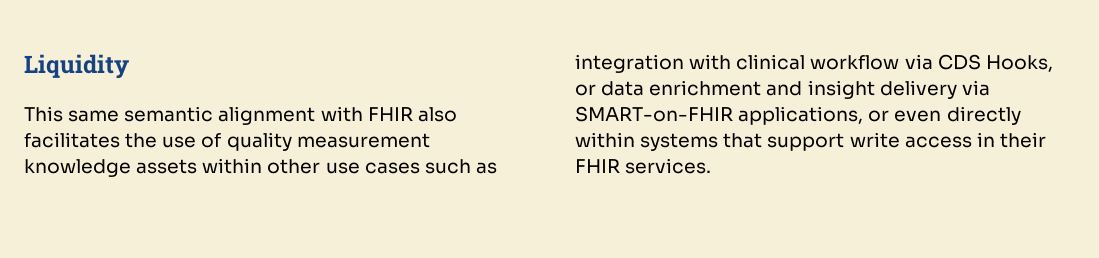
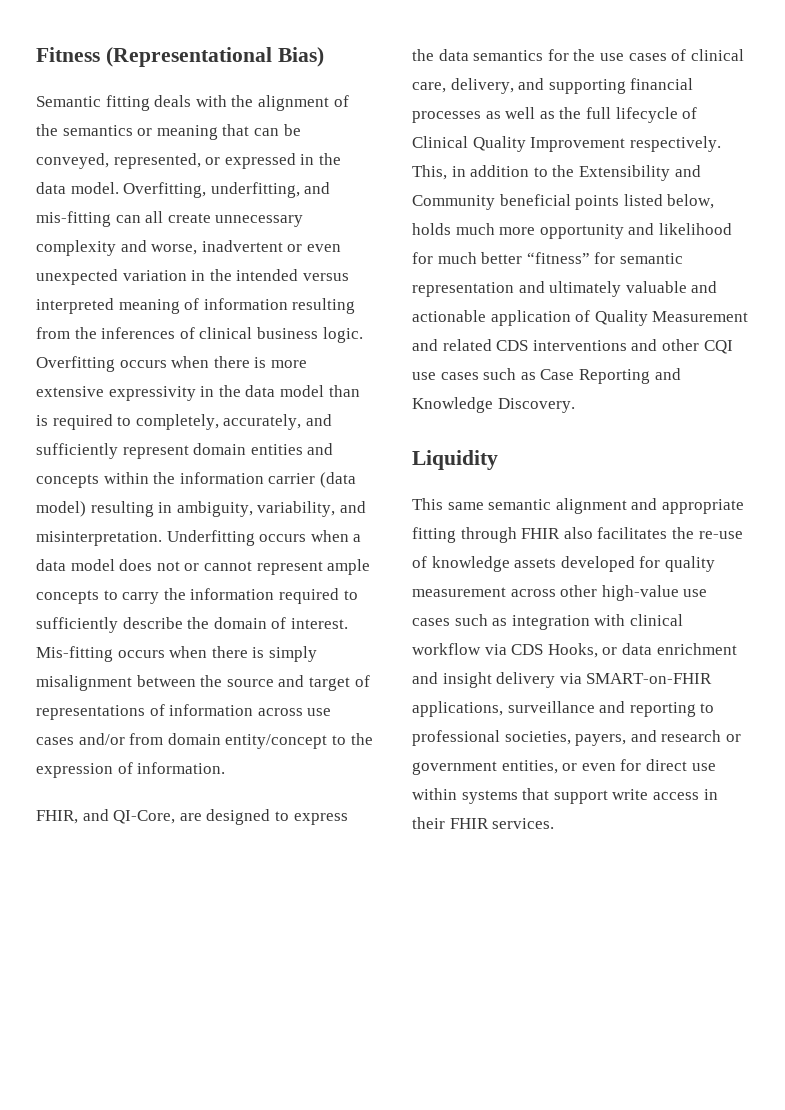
+ Fitness (Representational Bias)
+ Semantic fitting deals with the alignment of the semantics or meaning that can be conveyed, represented, or expressed in the data model. Overfitting, underfitting, and mis-fitting can all create unnecessary complexity and worse, inadvertent or even unexpected variation in the intended versus interpreted meaning of information resulting from the inferences of clinical business logic. Overfitting occurs when there is more extensive expressivity in the data model than is required to completely, accurately, and sufficiently represent domain entities and concepts within the information carrier (data model) resulting in ambiguity, variability, and misinterpretation. Underfitting occurs when a data model does not or cannot represent ample concepts to carry the information required to sufficiently describe the domain of interest. Mis-fitting occurs when there is simply misalignment between the source and target of representations of information across use cases and/or from domain entity/concept to the expression of information.
+ FHIR, and QI-Core, are designed to express the data semantics for the use cases of clinical care, delivery, and supporting financial processes as well as the full lifecycle of Clinical Quality Improvement respectively. This, in addition to the Extensibility and Community beneficial points listed below, holds much more opportunity and likelihood for much better “fitness” for semantic representation and ultimately valuable and actionable application of Quality Measurement and related CDS interventions and other CQI use cases such as Case Reporting and Knowledge Discovery.
- This same semantic alignment with FHIR also facilitates the use of quality measurement knowledge assets within other use cases such as integration with clinical workflow via CDS Hooks, or data enrichment and insight delivery via SMART-on-FHIR applications, or even directly within systems that support write access in their FHIR services.
+ This same semantic alignment and appropriate fitting through FHIR also facilitates the re-use of knowledge assets developed for quality measurement across other high-value use cases such as integration with clinical workflow via CDS Hooks, or data enrichment and insight delivery via SMART-on-FHIR applications, surveillance and reporting to professional societies, payers, and research or government entities, or even for direct use within systems that support write access in their FHIR services.

